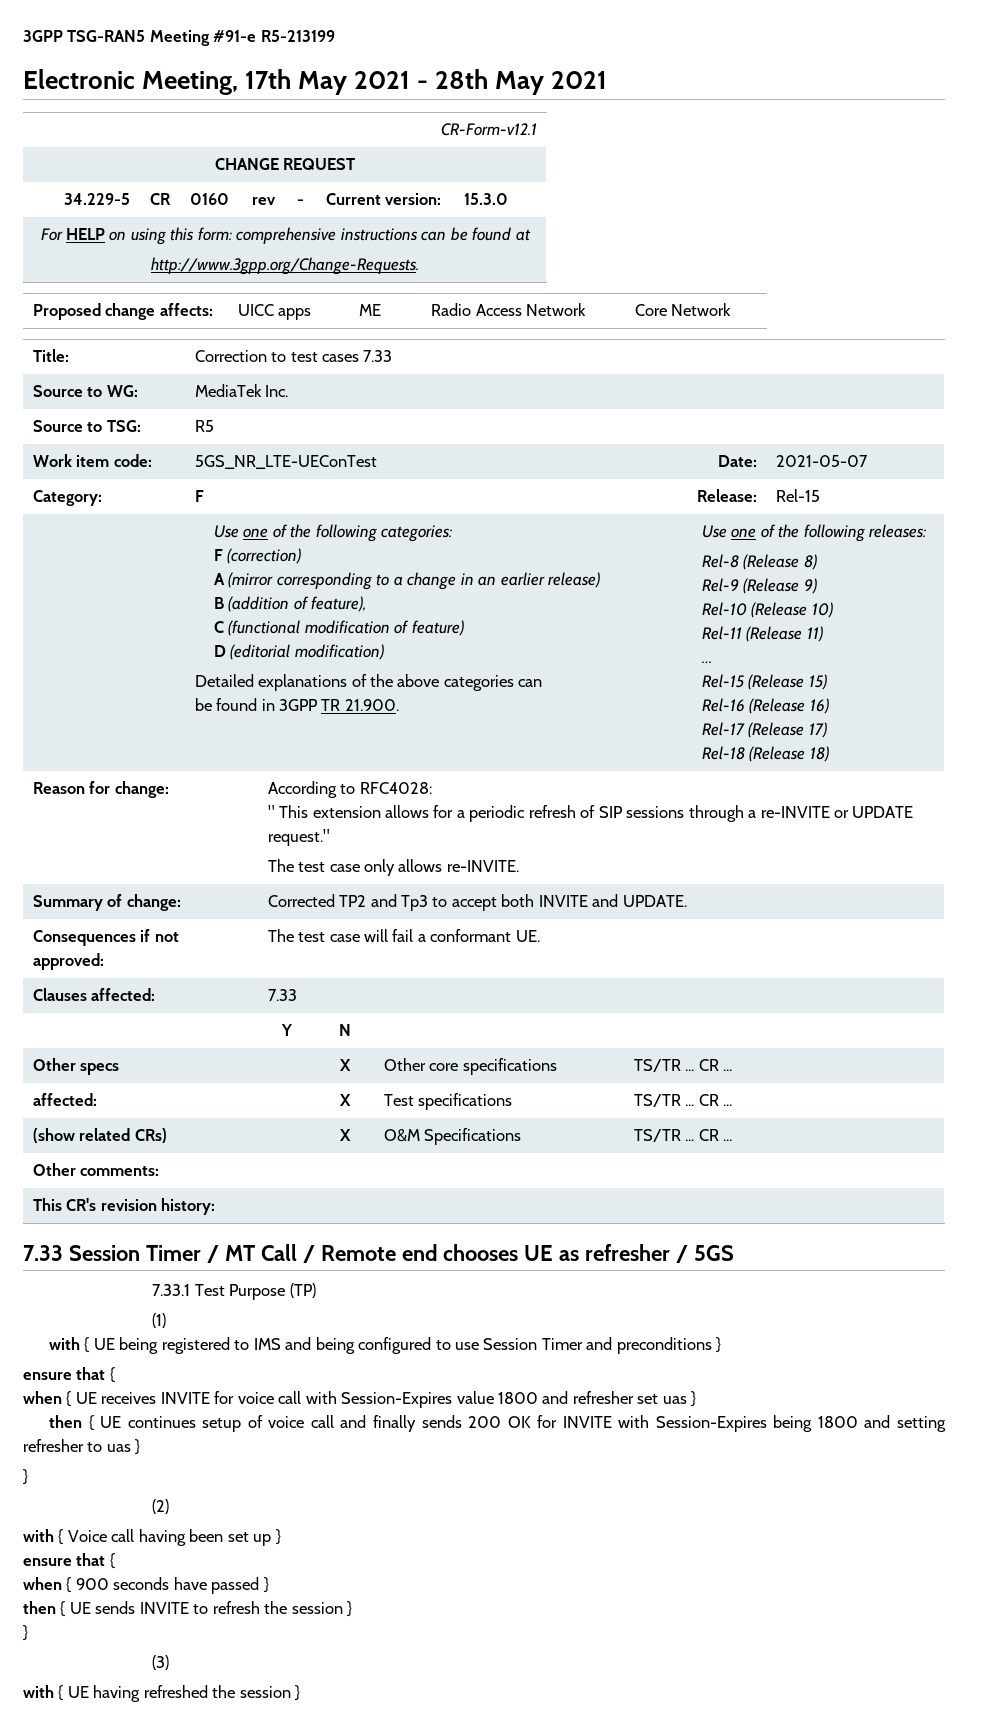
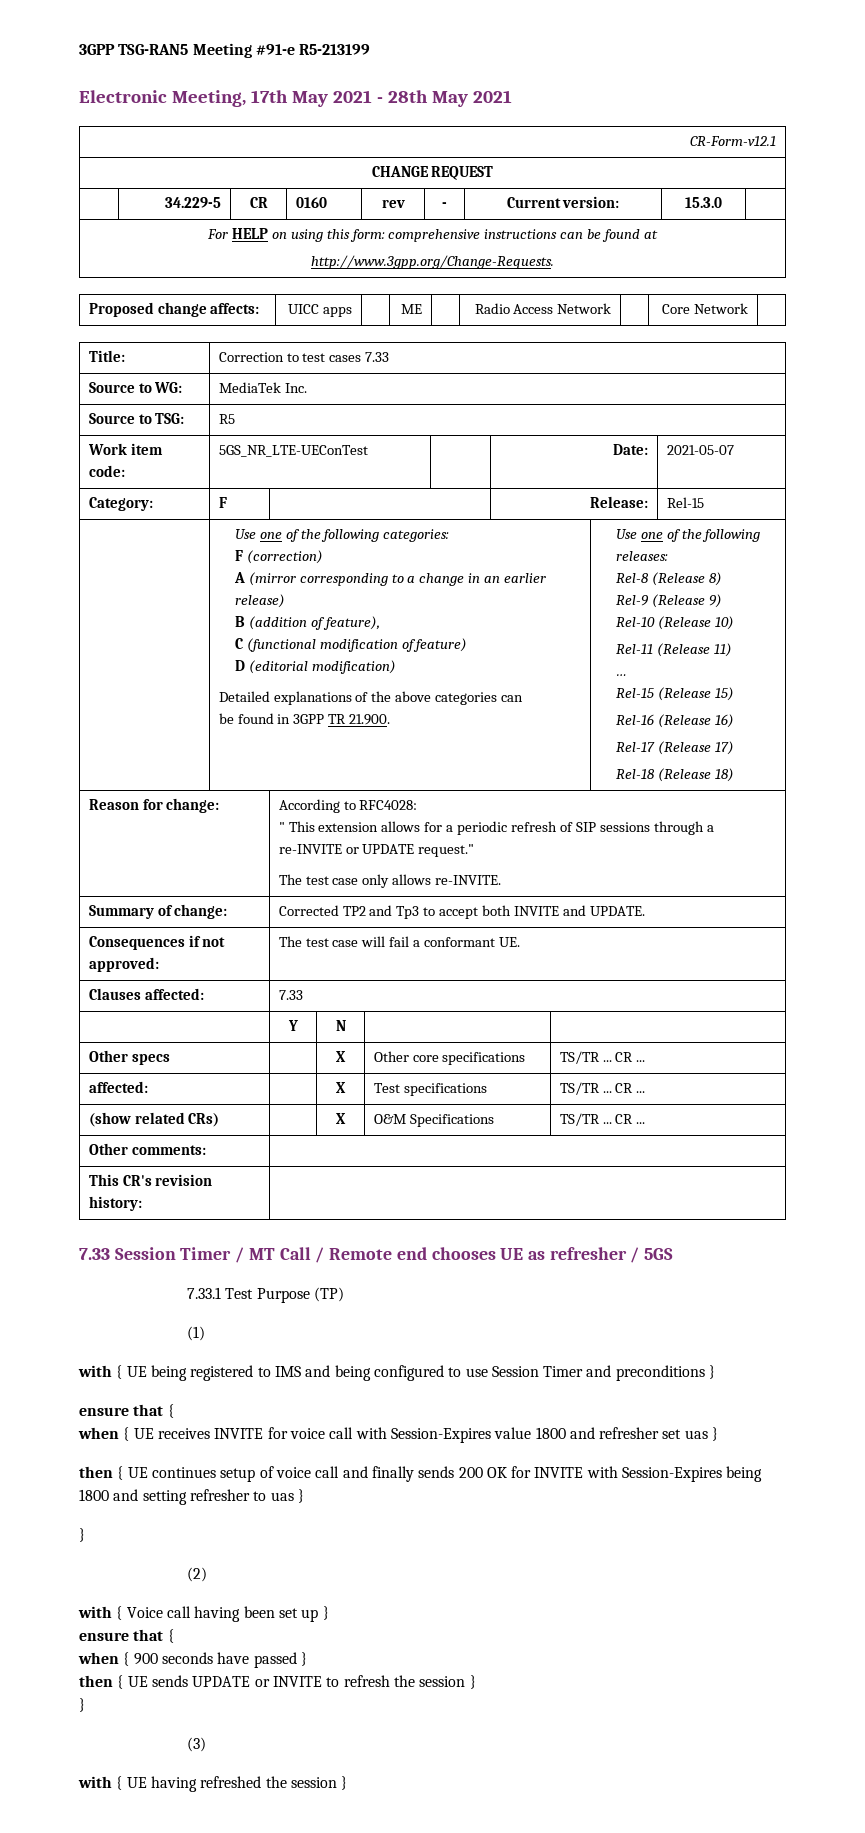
- then { UE sends INVITE to refresh the session }
+ then { UE sends UPDATE or INVITE to refresh the session }

